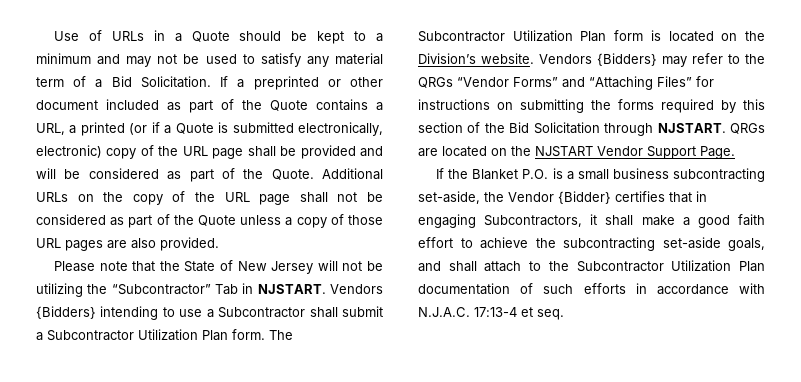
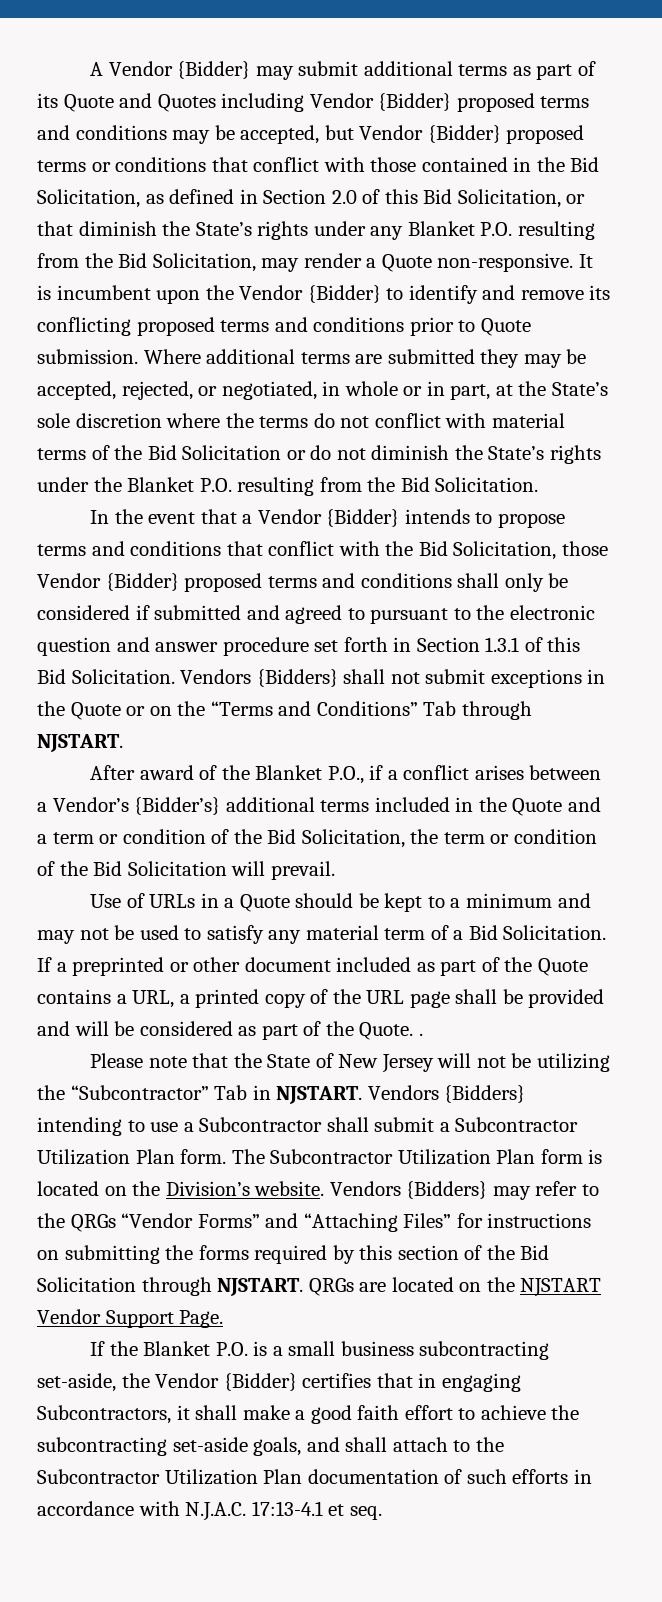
+ A Vendor {Bidder} may submit additional terms as part of its Quote and Quotes including Vendor {Bidder} proposed terms and conditions may be accepted, but Vendor {Bidder} proposed terms or conditions that conflict with those contained in the Bid Solicitation, as defined in Section 2.0 of this Bid Solicitation, or that diminish the State’s rights under any Blanket P.O. resulting from the Bid Solicitation, may render a Quote non-responsive. It is incumbent upon the Vendor {Bidder} to identify and remove its conflicting proposed terms and conditions prior to Quote submission. Where additional terms are submitted they may be accepted, rejected, or negotiated, in whole or in part, at the State’s sole discretion where the terms do not conflict with material terms of the Bid Solicitation or do not diminish the State’s rights under the Blanket P.O. resulting from the Bid Solicitation.
+ In the event that a Vendor {Bidder} intends to propose terms and conditions that conflict with the Bid Solicitation, those Vendor {Bidder} proposed terms and conditions shall only be considered if submitted and agreed to pursuant to the electronic question and answer procedure set forth in Section 1.3.1 of this Bid Solicitation. Vendors {Bidders} shall not submit exceptions in the Quote or on the “Terms and Conditions” Tab through NJSTART.
+ After award of the Blanket P.O., if a conflict arises between a Vendor’s {Bidder’s} additional terms included in the Quote and a term or condition of the Bid Solicitation, the term or condition of the Bid Solicitation will prevail.
- If a preprinted or other document included as part of the Quote contains a URL, a printed (or if a Quote is submitted electronically, electronic) copy of the URL page shall be provided and will be considered as part of the Quote. Additional URLs on the copy of the URL page shall not be considered as part of the Quote unless a copy of those URL pages are also provided.
+ If a preprinted or other document included as part of the Quote contains a URL, a printed copy of the URL page shall be provided and will be considered as part of the Quote. .
- If the Blanket P.O. is a small business subcontracting set-aside, the Vendor {Bidder} certifies that in engaging Subcontractors, it shall make a good faith effort to achieve the subcontracting set-aside goals, and shall attach to the Subcontractor Utilization Plan documentation of such efforts in accordance with N.J.A.C. 17:13-4 et seq.
+ If the Blanket P.O. is a small business subcontracting set-aside, the Vendor {Bidder} certifies that in engaging Subcontractors, it shall make a good faith effort to achieve the subcontracting set-aside goals, and shall attach to the Subcontractor Utilization Plan documentation of such efforts in accordance with N.J.A.C. 17:13-4.1 et seq.

